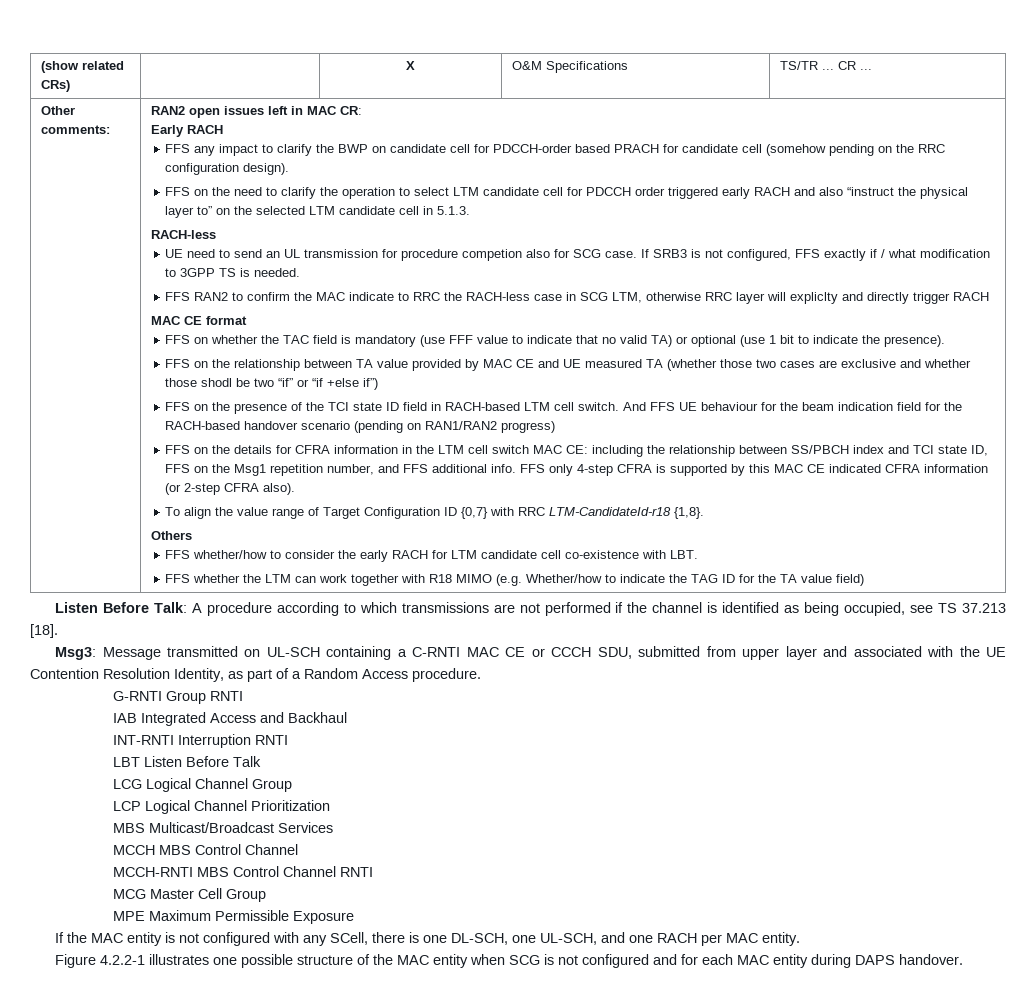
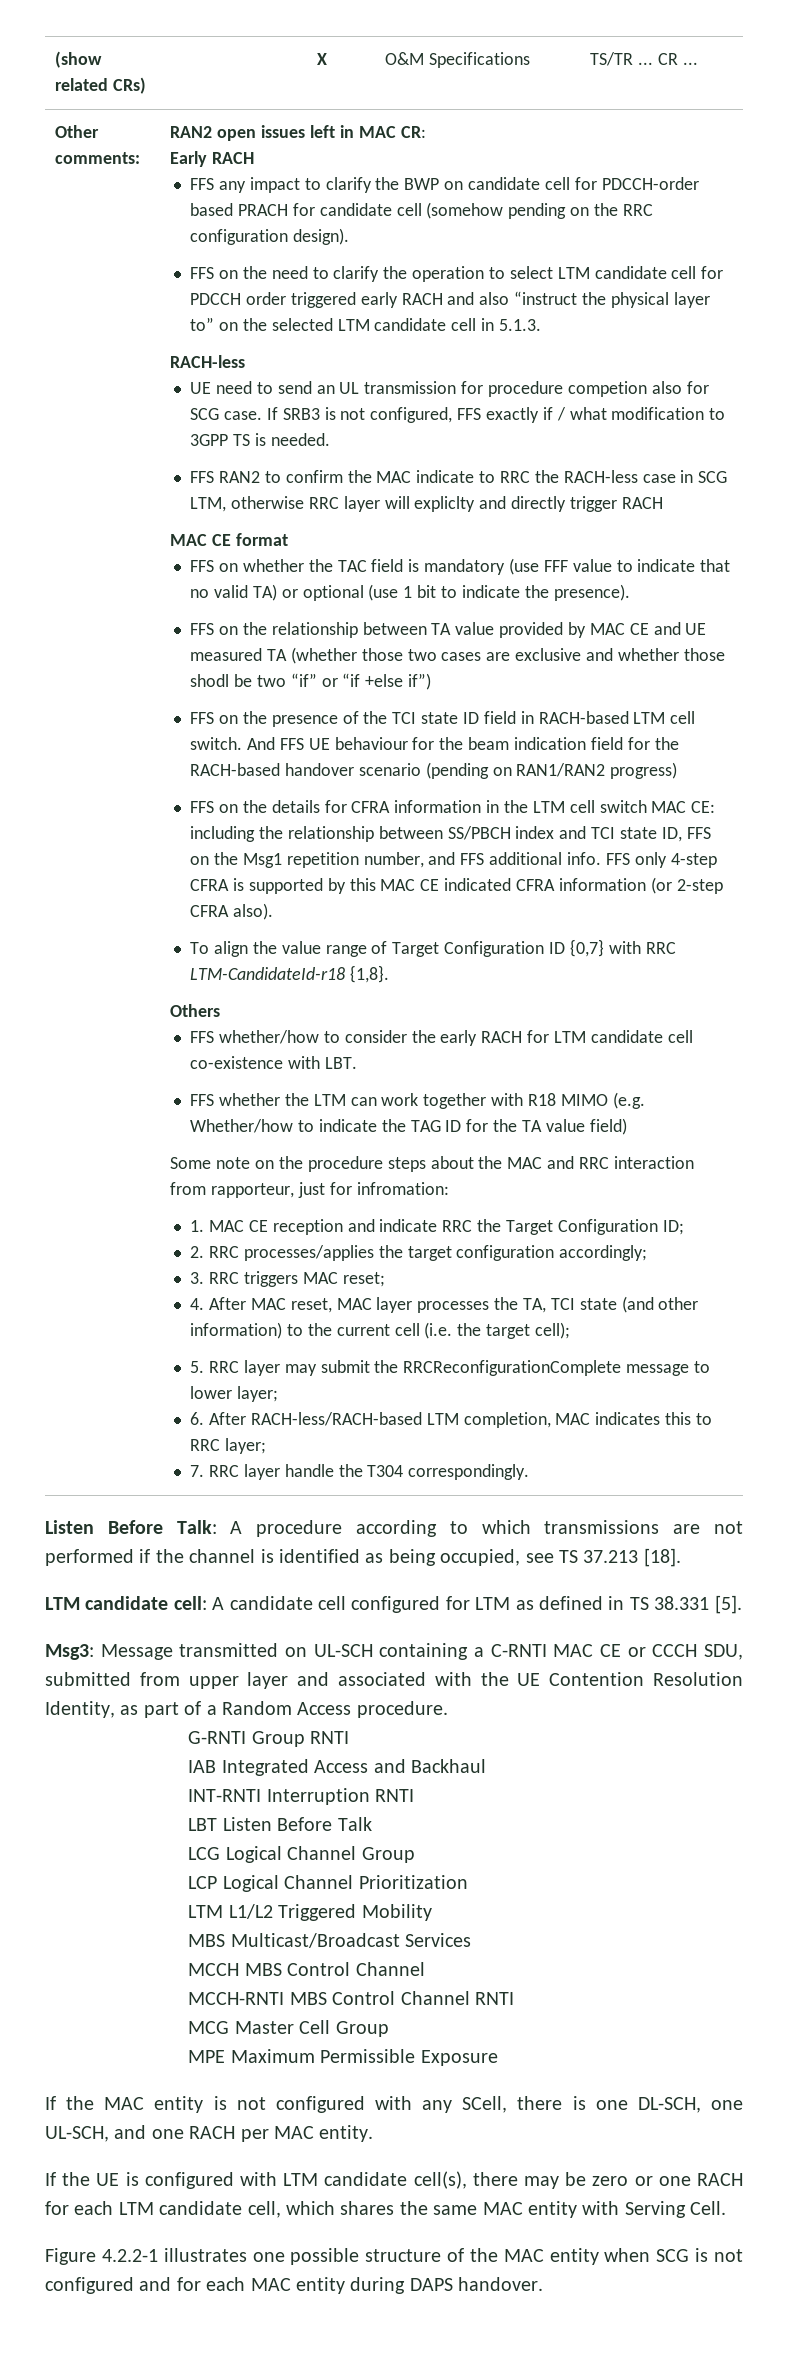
+ Some note on the procedure steps about the MAC and RRC interaction from rapporteur, just for infromation:
+ 1. MAC CE reception and indicate RRC the Target Configuration ID;
+ 2. RRC processes/applies the target configuration accordingly;
+ 3. RRC triggers MAC reset;
+ 4. After MAC reset, MAC layer processes the TA, TCI state (and other information) to the current cell (i.e. the target cell);
+ 5. RRC layer may submit the RRCReconfigurationComplete message to lower layer;
+ 6. After RACH-less/RACH-based LTM completion, MAC indicates this to RRC layer;
+ 7. RRC layer handle the T304 correspondingly.
+ LTM candidate cell: A candidate cell configured for LTM as defined in TS 38.331 [5].
+ LTM L1/L2 Triggered Mobility
+ If the UE is configured with LTM candidate cell(s), there may be zero or one RACH for each LTM candidate cell, which shares the same MAC entity with Serving Cell.

